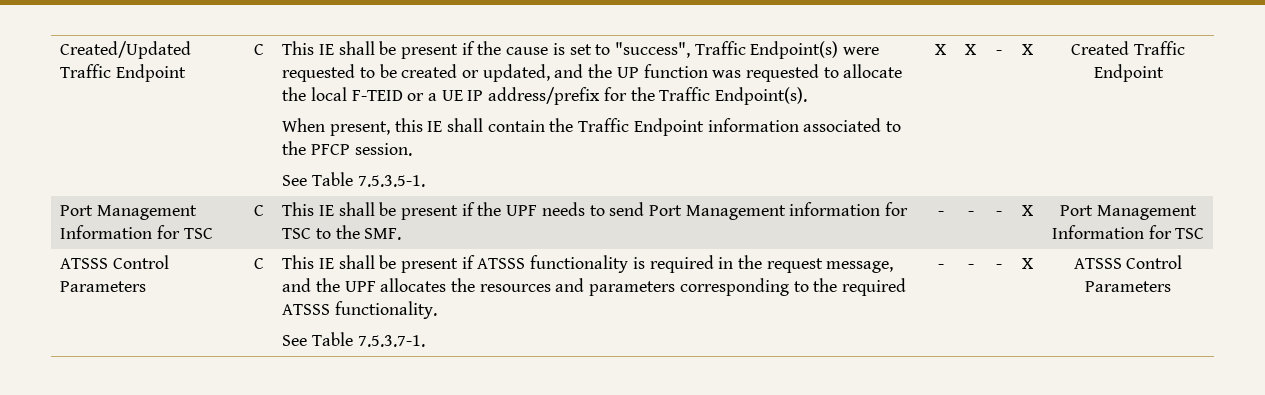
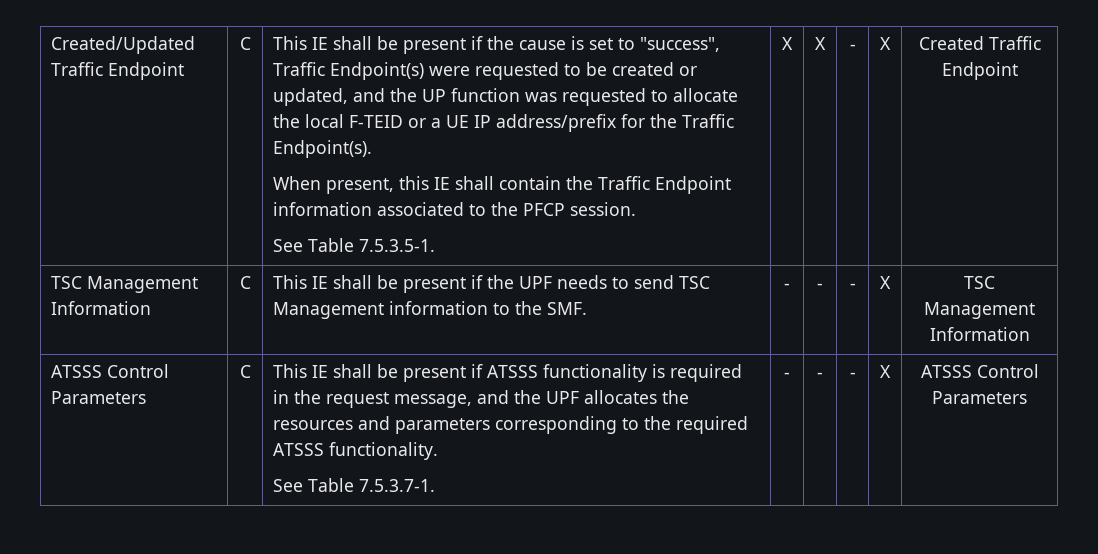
- Port Management Information for TSC | C | This IE shall be present if the UPF needs to send Port Management information for TSC to the SMF. | - | - | - | X | Port Management Information for TSC
+ TSC Management Information | C | This IE shall be present if the UPF needs to send TSC Management information to the SMF. | - | - | - | X | TSC Management Information

